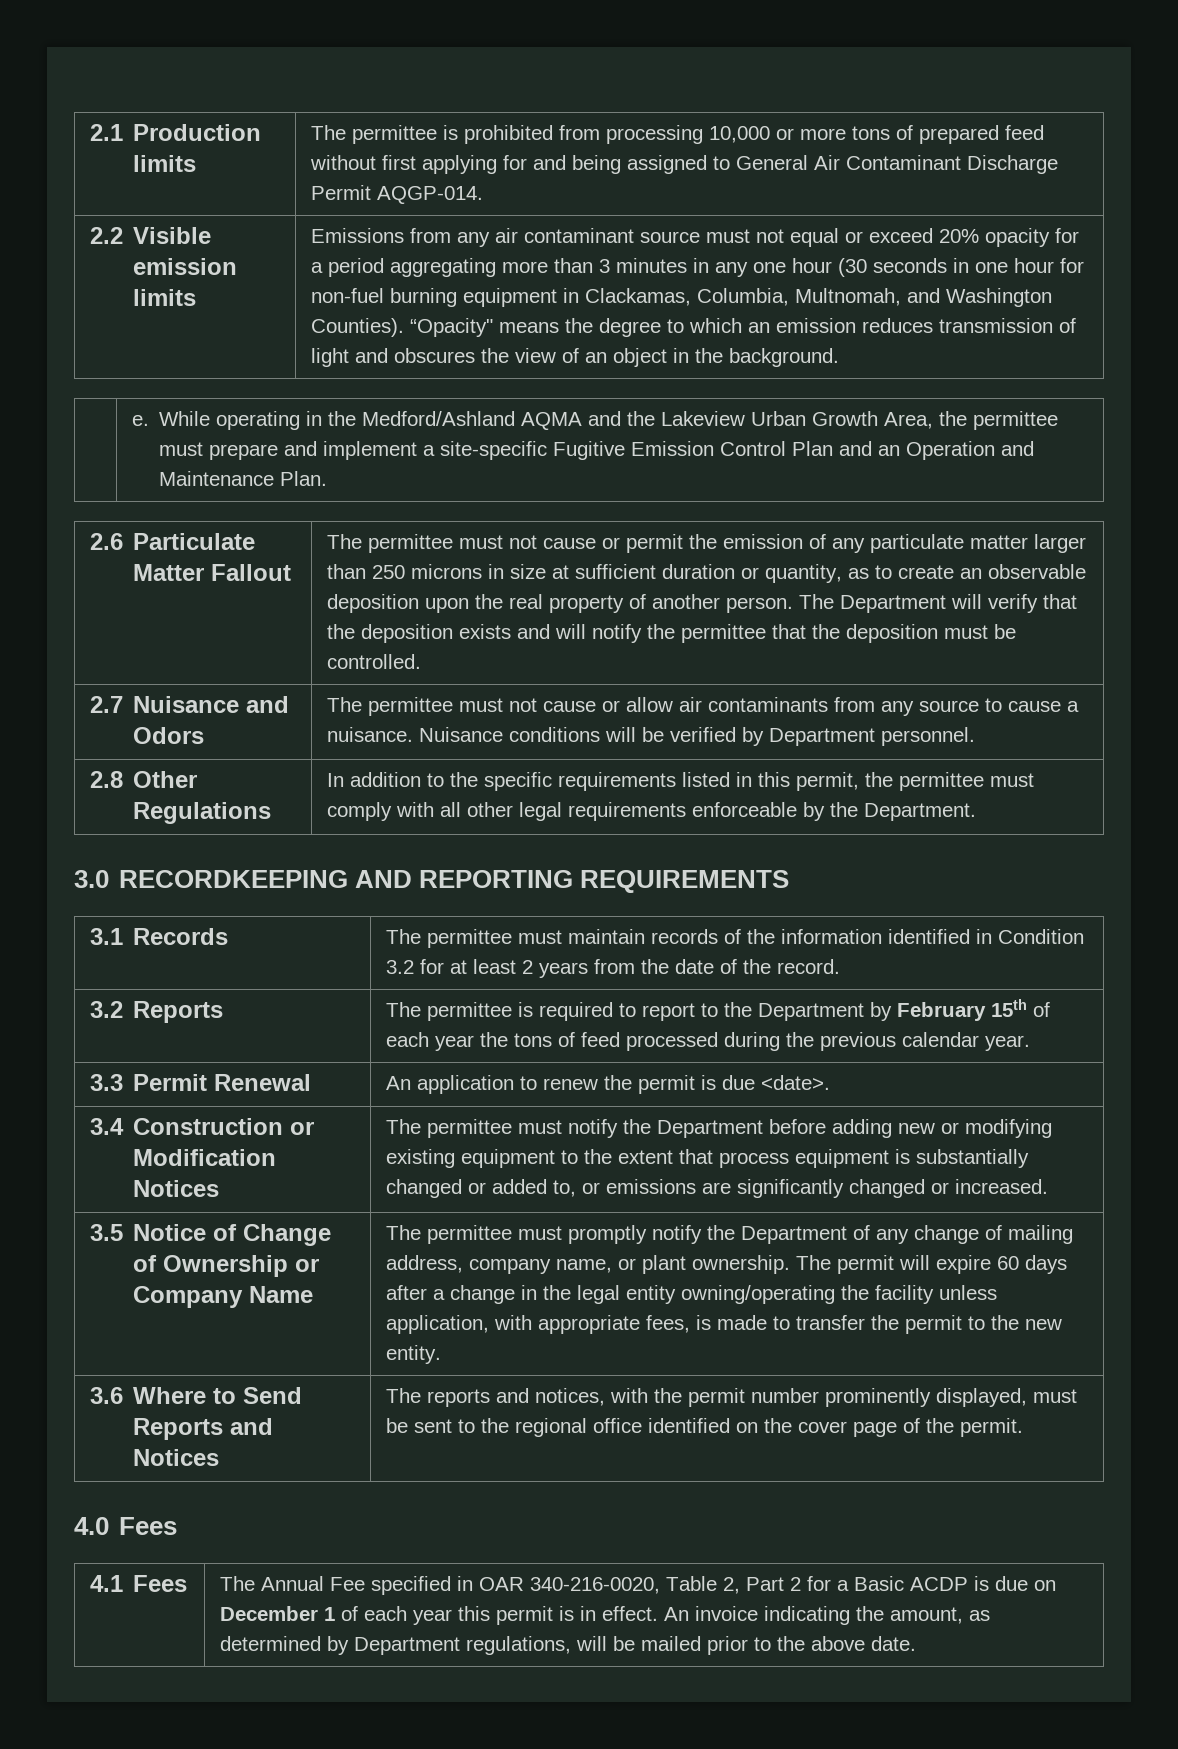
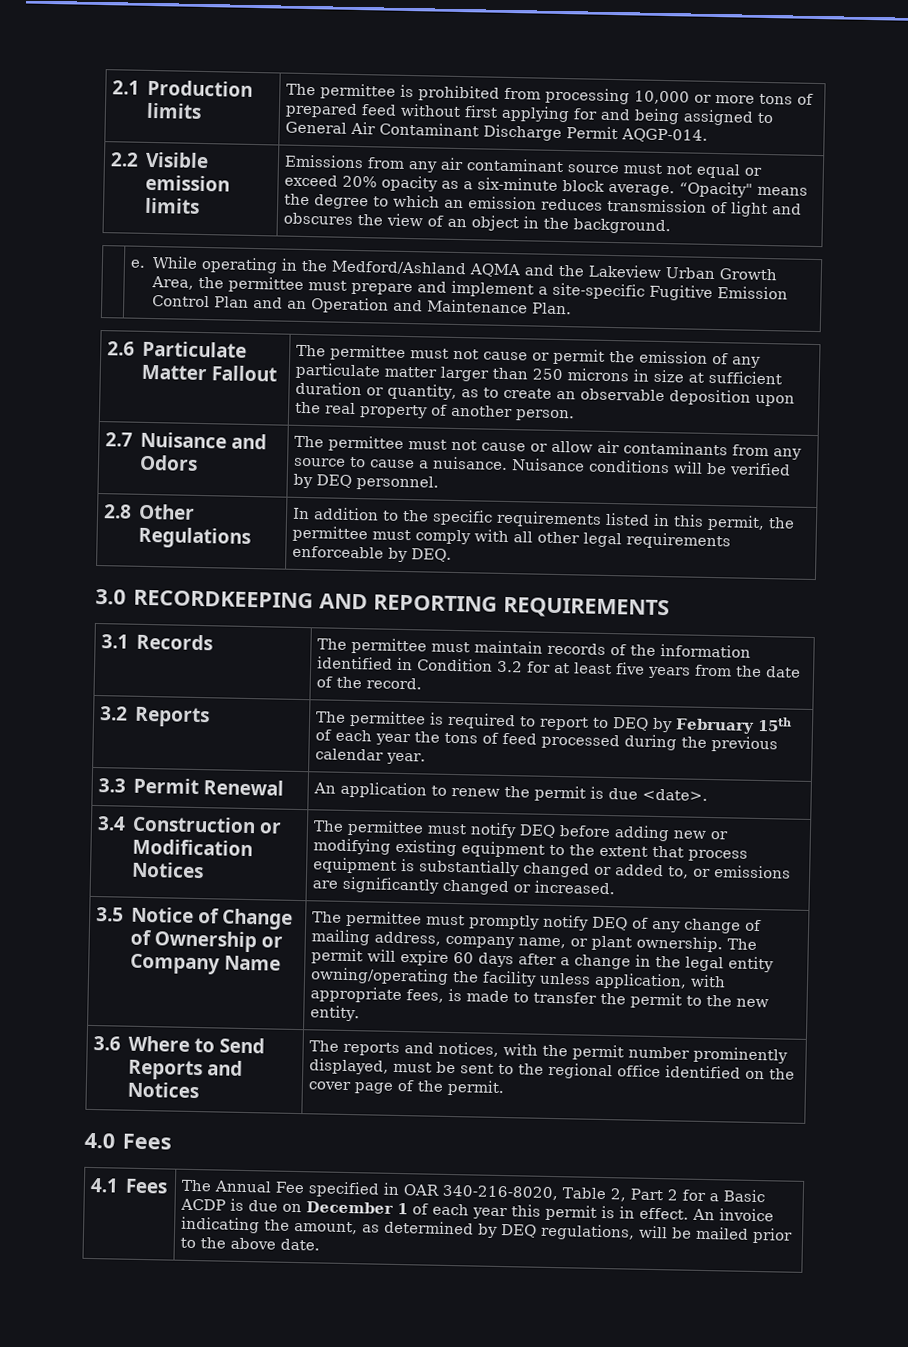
- Emissions from any air contaminant source must not equal or exceed 20% opacity for a period aggregating more than 3 minutes in any one hour (30 seconds in one hour for non-fuel burning equipment in Clackamas, Columbia, Multnomah, and Washington Counties).
+ Emissions from any air contaminant source must not equal or exceed 20% opacity as a six-minute block average.
- The Department will verify that the deposition exists and will notify the permittee that the deposition must be controlled.
- 2.7 Nuisance and Odors | The permittee must not cause or allow air contaminants from any source to cause a nuisance. Nuisance conditions will be verified by Department personnel.
+ 2.7 Nuisance and Odors | The permittee must not cause or allow air contaminants from any source to cause a nuisance. Nuisance conditions will be verified by DEQ personnel.
- 2.8 Other Regulations | In addition to the specific requirements listed in this permit, the permittee must comply with all other legal requirements enforceable by the Department.
+ 2.8 Other Regulations | In addition to the specific requirements listed in this permit, the permittee must comply with all other legal requirements enforceable by DEQ.
- 3.1 Records | The permittee must maintain records of the information identified in Condition 3.2 for at least 2 years from the date of the record.
+ 3.1 Records | The permittee must maintain records of the information identified in Condition 3.2 for at least five years from the date of the record.
- 3.2 Reports | The permittee is required to report to the Department by February 15th of each year the tons of feed processed during the previous calendar year.
+ 3.2 Reports | The permittee is required to report to DEQ by February 15th of each year the tons of feed processed during the previous calendar year.
- 3.4 Construction or Modification Notices | The permittee must notify the Department before adding new or modifying existing equipment to the extent that process equipment is substantially changed or added to, or emissions are significantly changed or increased.
+ 3.4 Construction or Modification Notices | The permittee must notify DEQ before adding new or modifying existing equipment to the extent that process equipment is substantially changed or added to, or emissions are significantly changed or increased.
- The permittee must promptly notify the Department of any change of mailing address, company name, or plant ownership.
+ The permittee must promptly notify DEQ of any change of mailing address, company name, or plant ownership.
- The Annual Fee specified in OAR 340-216-0020, Table 2, Part 2 for a Basic ACDP is due on December 1 of each year this permit is in effect.
+ The Annual Fee specified in OAR 340-216-8020, Table 2, Part 2 for a Basic ACDP is due on December 1 of each year this permit is in effect.
- An invoice indicating the amount, as determined by Department regulations, will be mailed prior to the above date.
+ An invoice indicating the amount, as determined by DEQ regulations, will be mailed prior to the above date.

